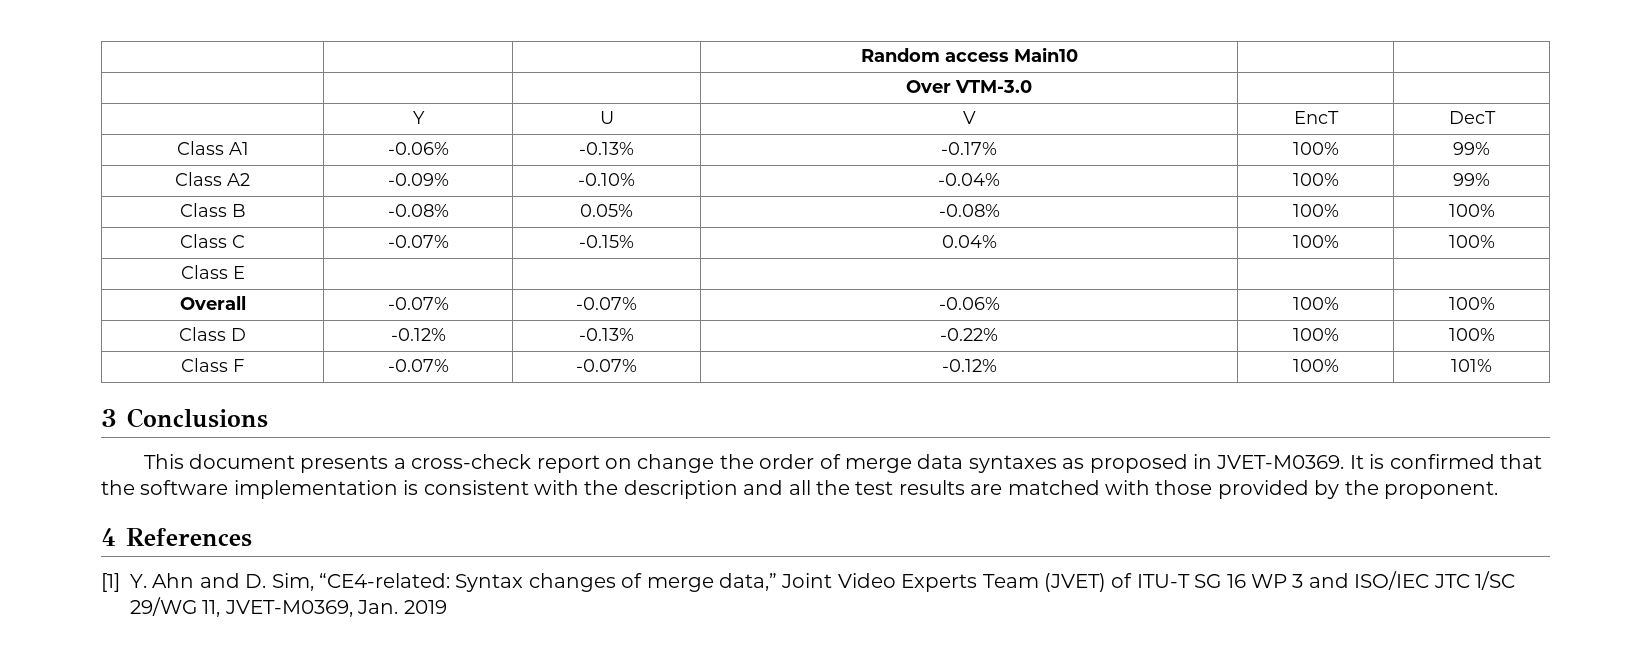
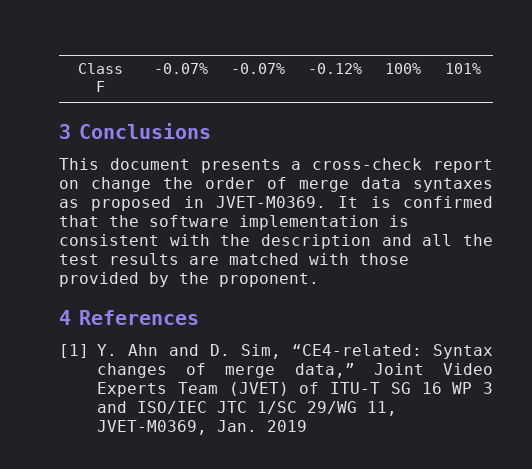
- | | | Random access Main10 | |
- | | | Over VTM-3.0 | |
- | Y | U | V | EncT | DecT
- Class A1 | -0.06% | -0.13% | -0.17% | 100% | 99%
- Class A2 | -0.09% | -0.10% | -0.04% | 100% | 99%
- Class B | -0.08% | 0.05% | -0.08% | 100% | 100%
- Class C | -0.07% | -0.15% | 0.04% | 100% | 100%
- Class E | | | | |
- Overall | -0.07% | -0.07% | -0.06% | 100% | 100%
- Class D | -0.12% | -0.13% | -0.22% | 100% | 100%

